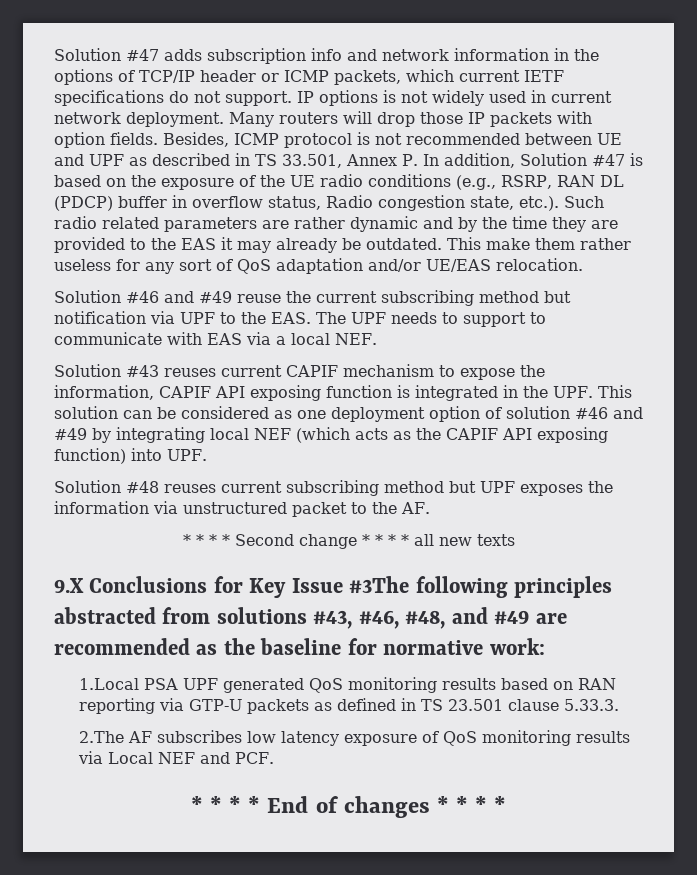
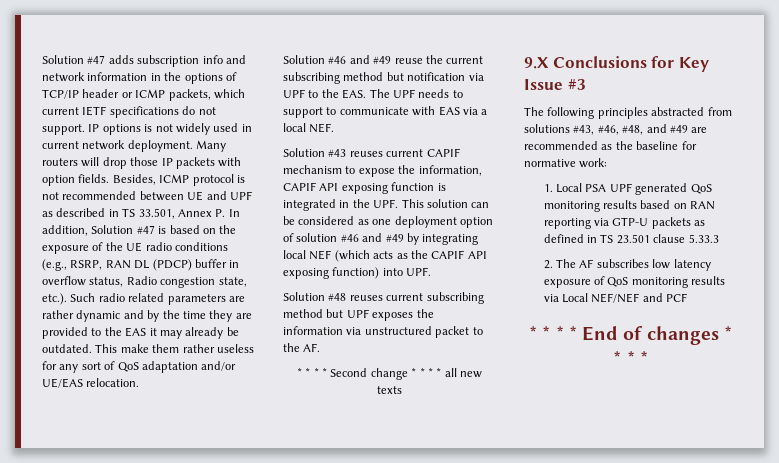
- 9.X Conclusions for Key Issue #3The following principles abstracted from solutions #43, #46, #48, and #49 are recommended as the baseline for normative work:
+ 9.X Conclusions for Key Issue #3
+ The following principles abstracted from solutions #43, #46, #48, and #49 are recommended as the baseline for normative work:
- 1.Local PSA UPF generated QoS monitoring results based on RAN reporting via GTP-U packets as defined in TS 23.501 clause 5.33.3.
- 2.The AF subscribes low latency exposure of QoS monitoring results via Local NEF and PCF.
+ 1. Local PSA UPF generated QoS monitoring results based on RAN reporting via GTP-U packets as defined in TS 23.501 clause 5.33.3
+ 2. The AF subscribes low latency exposure of QoS monitoring results via Local NEF/NEF and PCF

